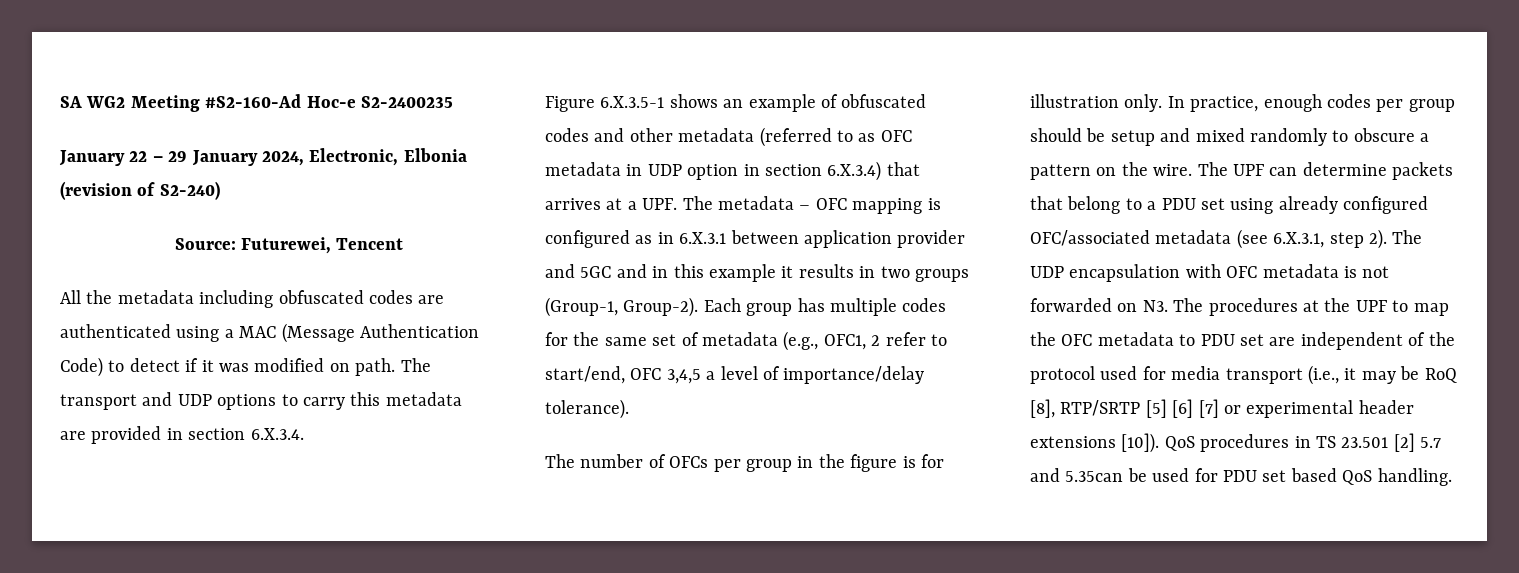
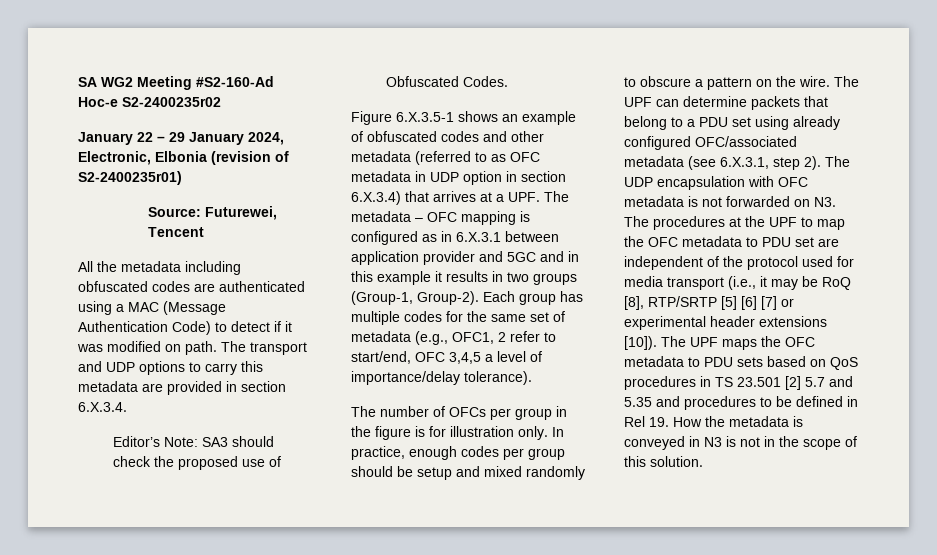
- SA WG2 Meeting #S2-160-Ad Hoc-e S2-2400235
+ SA WG2 Meeting #S2-160-Ad Hoc-e S2-2400235r02
- January 22 – 29 January 2024, Electronic, Elbonia (revision of S2-240)
+ January 22 – 29 January 2024, Electronic, Elbonia (revision of S2-2400235r01)
+ Editor’s Note: SA3 should check the proposed use of Obfuscated Codes.
- QoS procedures in TS 23.501 [2] 5.7 and 5.35can be used for PDU set based QoS handling.
+ The UPF maps the OFC metadata to PDU sets based on QoS procedures in TS 23.501 [2] 5.7 and 5.35 and procedures to be defined in Rel 19. How the metadata is conveyed in N3 is not in the scope of this solution.

